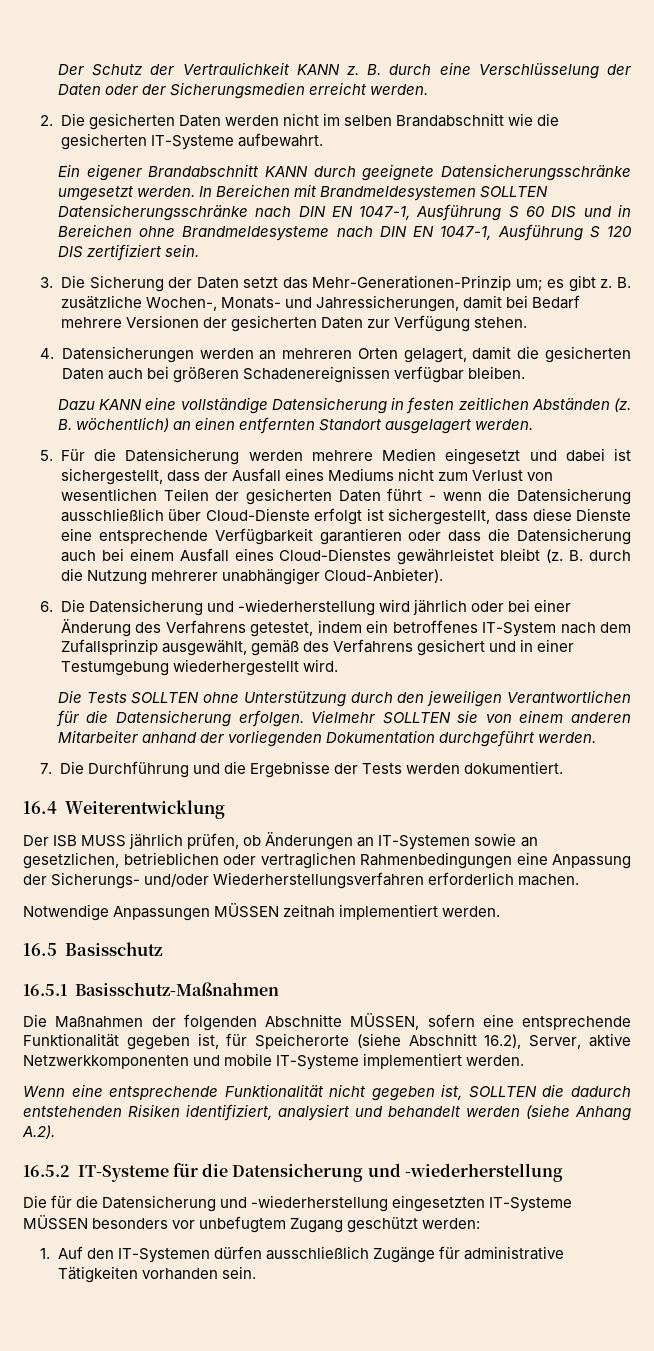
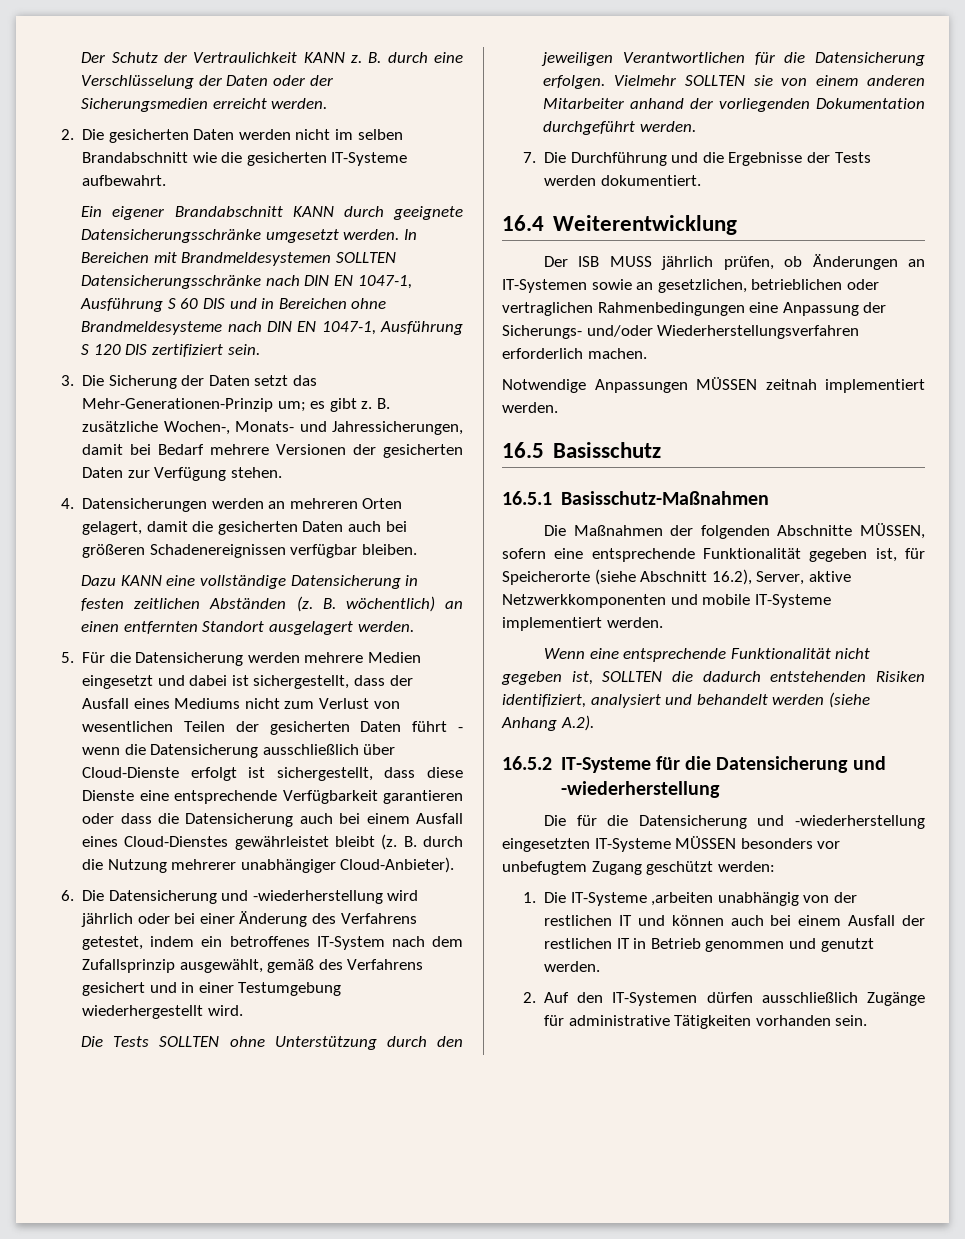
- 1. Auf den IT-Systemen dürfen ausschließlich Zugänge für administrative Tätigkeiten vorhanden sein.
+ 1. Die IT-Systeme ,arbeiten unabhängig von der restlichen IT und können auch bei einem Ausfall der restlichen IT in Betrieb genommen und genutzt werden.
+ 2. Auf den IT-Systemen dürfen ausschließlich Zugänge für administrative Tätigkeiten vorhanden sein.

